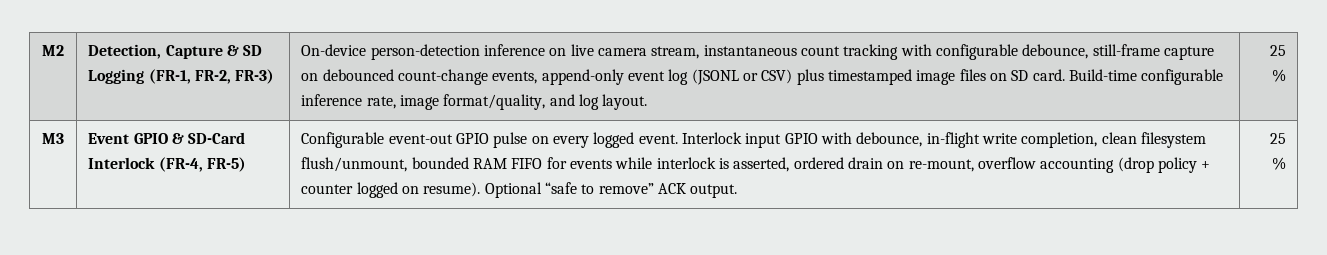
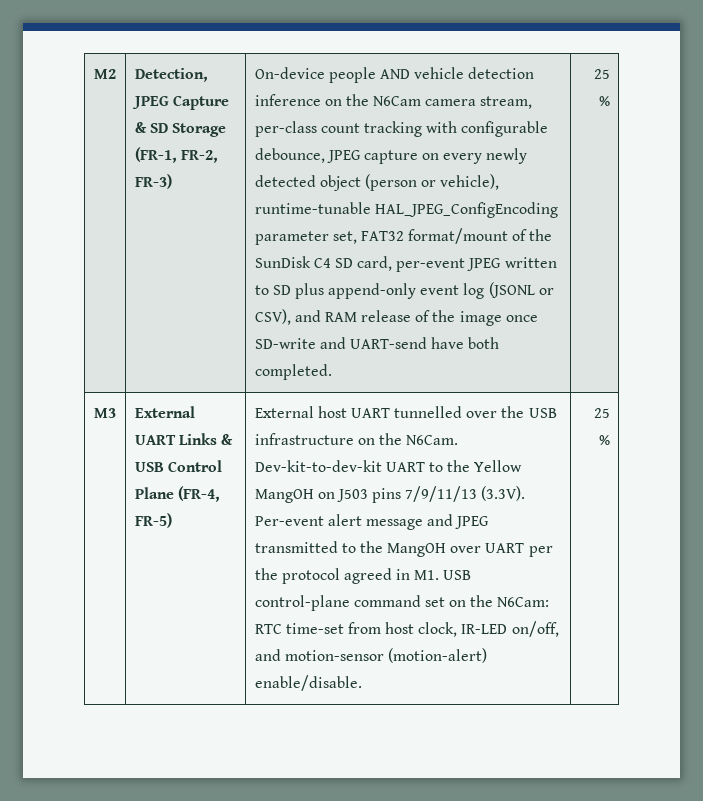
- Detection, Capture & SD Logging (FR-1, FR-2, FR-3)
+ Detection, JPEG Capture & SD Storage (FR-1, FR-2, FR-3)
- On-device person-detection inference on live camera stream, instantaneous count tracking with configurable debounce, still-frame capture on debounced count-change events, append-only event log (JSONL or CSV) plus timestamped image files on SD card. Build-time configurable inference rate, image format/quality, and log layout. | 25 %
- M3 | Event GPIO & SD-Card Interlock (FR-4, FR-5) | Configurable event-out GPIO pulse on every logged event. Interlock input GPIO with debounce, in-flight write completion, clean filesystem flush/unmount, bounded RAM FIFO for events while interlock is asserted, ordered drain on re-mount, overflow accounting (drop policy + counter logged on resume). Optional “safe to remove” ACK output.
+ On-device people AND vehicle detection inference on the N6Cam camera stream, per-class count tracking with configurable debounce, JPEG capture on every newly detected object (person or vehicle), runtime-tunable HAL_JPEG_ConfigEncoding parameter set, FAT32 format/mount of the SunDisk C4 SD card, per-event JPEG written to SD plus append-only event log (JSONL or CSV), and RAM release of the image once SD-write and UART-send have both completed. | 25 %
+ M3 | External UART Links & USB Control Plane (FR-4, FR-5) | External host UART tunnelled over the USB infrastructure on the N6Cam. Dev-kit-to-dev-kit UART to the Yellow MangOH on J503 pins 7/9/11/13 (3.3V). Per-event alert message and JPEG transmitted to the MangOH over UART per the protocol agreed in M1. USB control-plane command set on the N6Cam: RTC time-set from host clock, IR-LED on/off, and motion-sensor (motion-alert) enable/disable.

